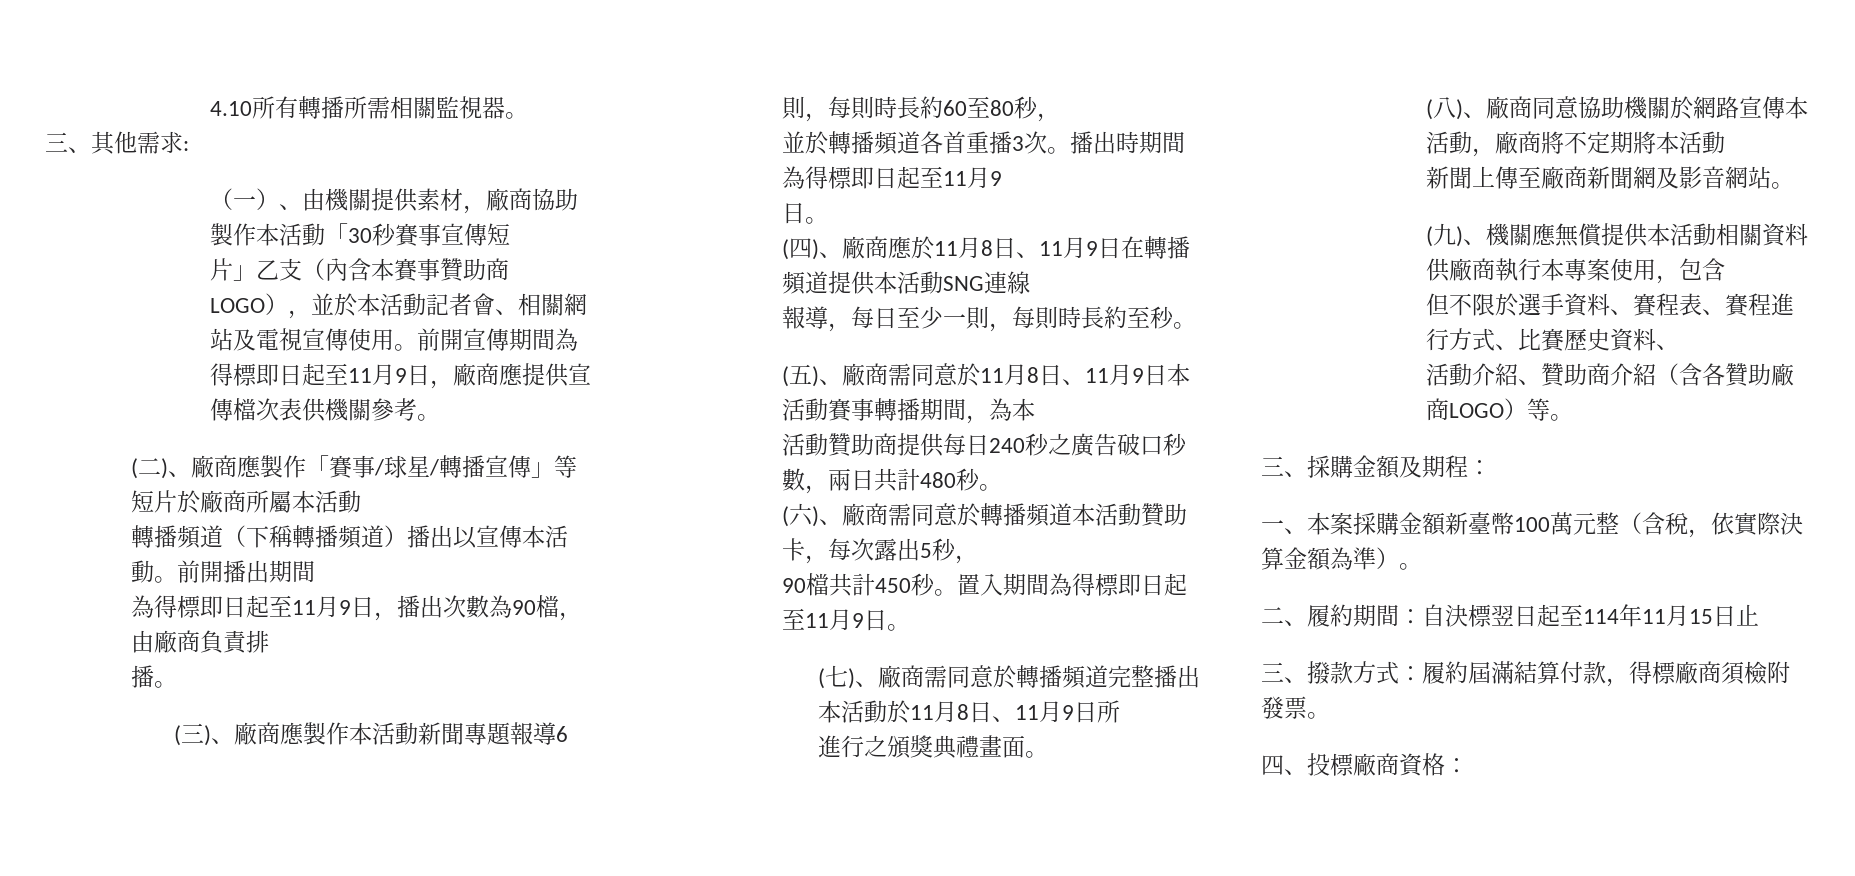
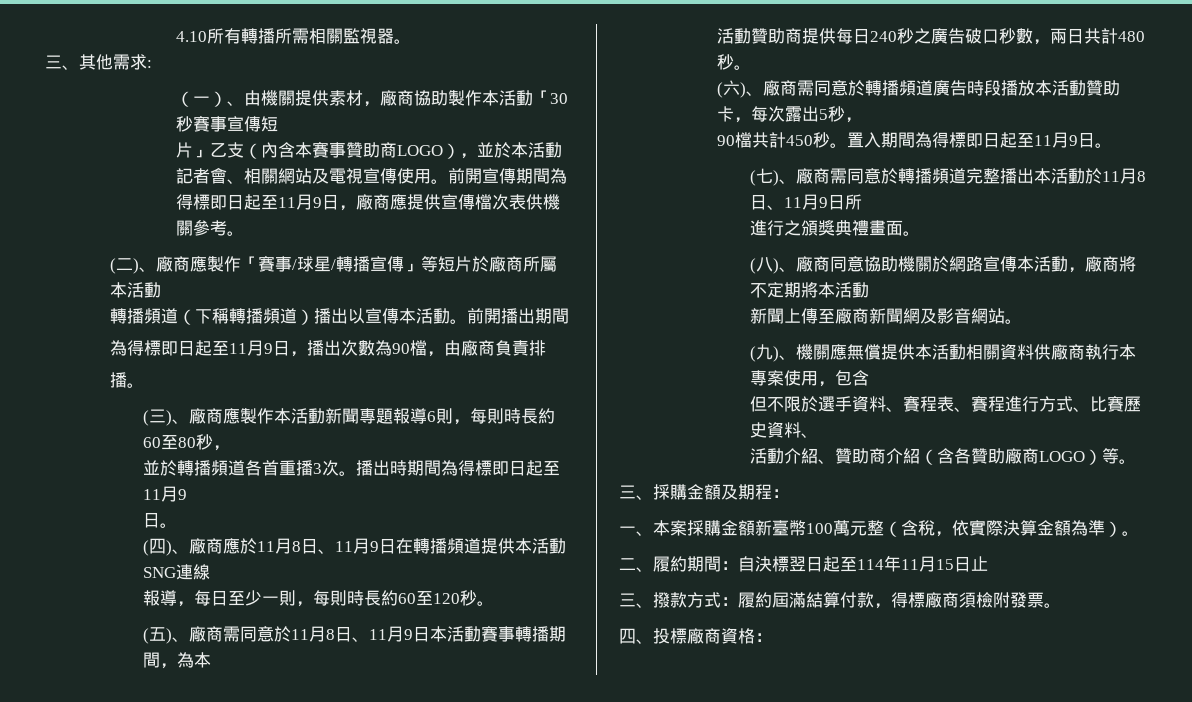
- 報導，每日至少一則，每則時長約至秒。
+ 報導，每日至少一則，每則時長約60至120秒。
- (六)、廠商需同意於轉播頻道本活動贊助卡，每次露出5秒，
+ (六)、廠商需同意於轉播頻道廣告時段播放本活動贊助卡，每次露出5秒，

